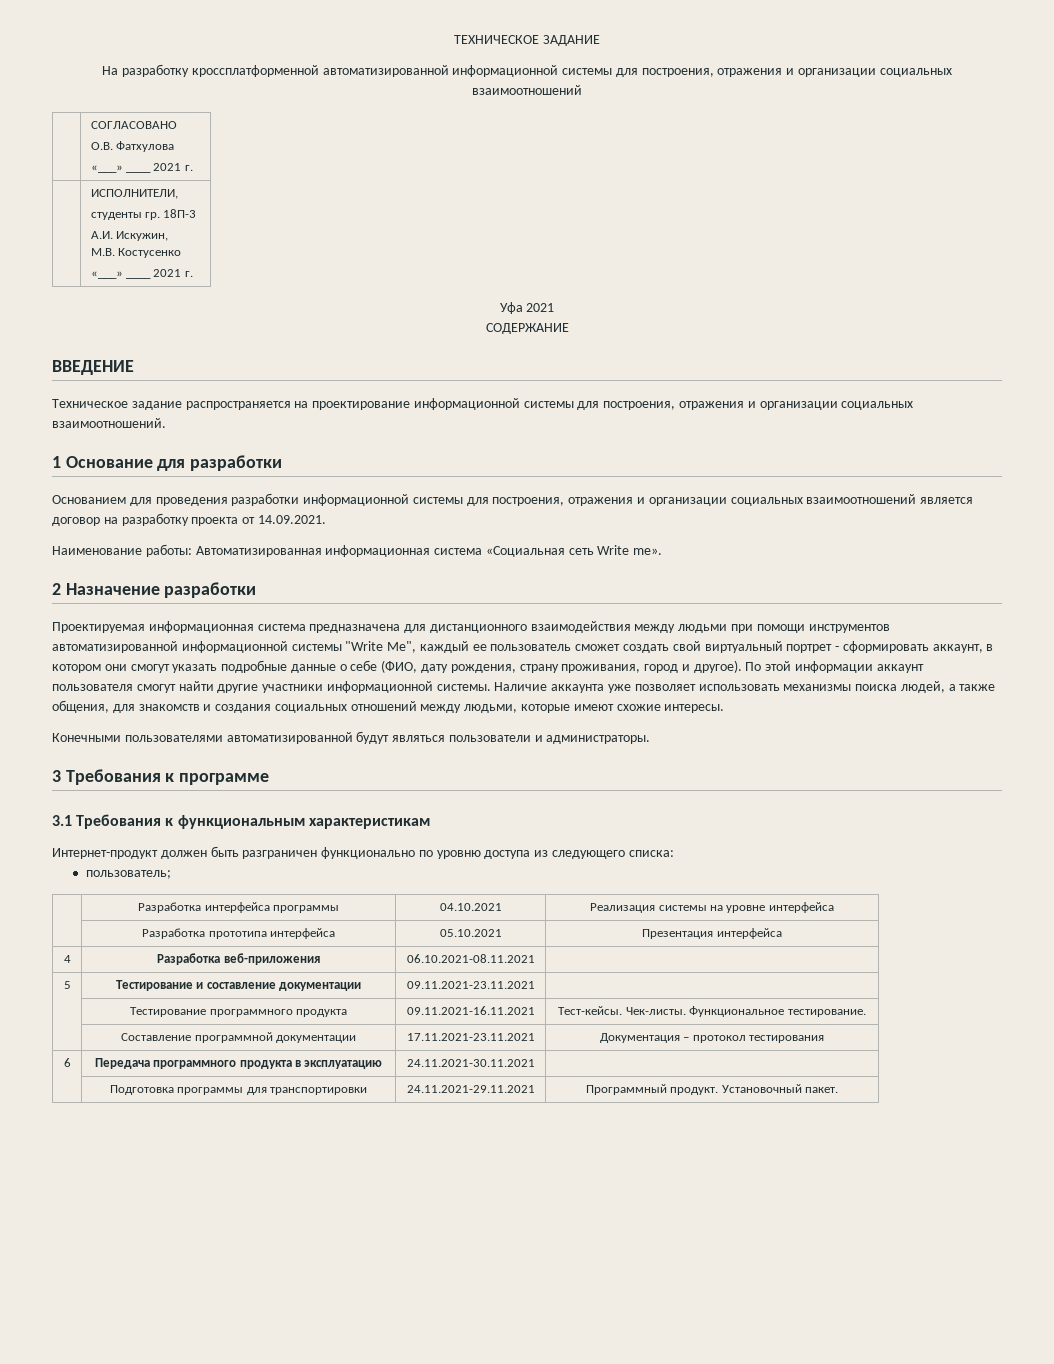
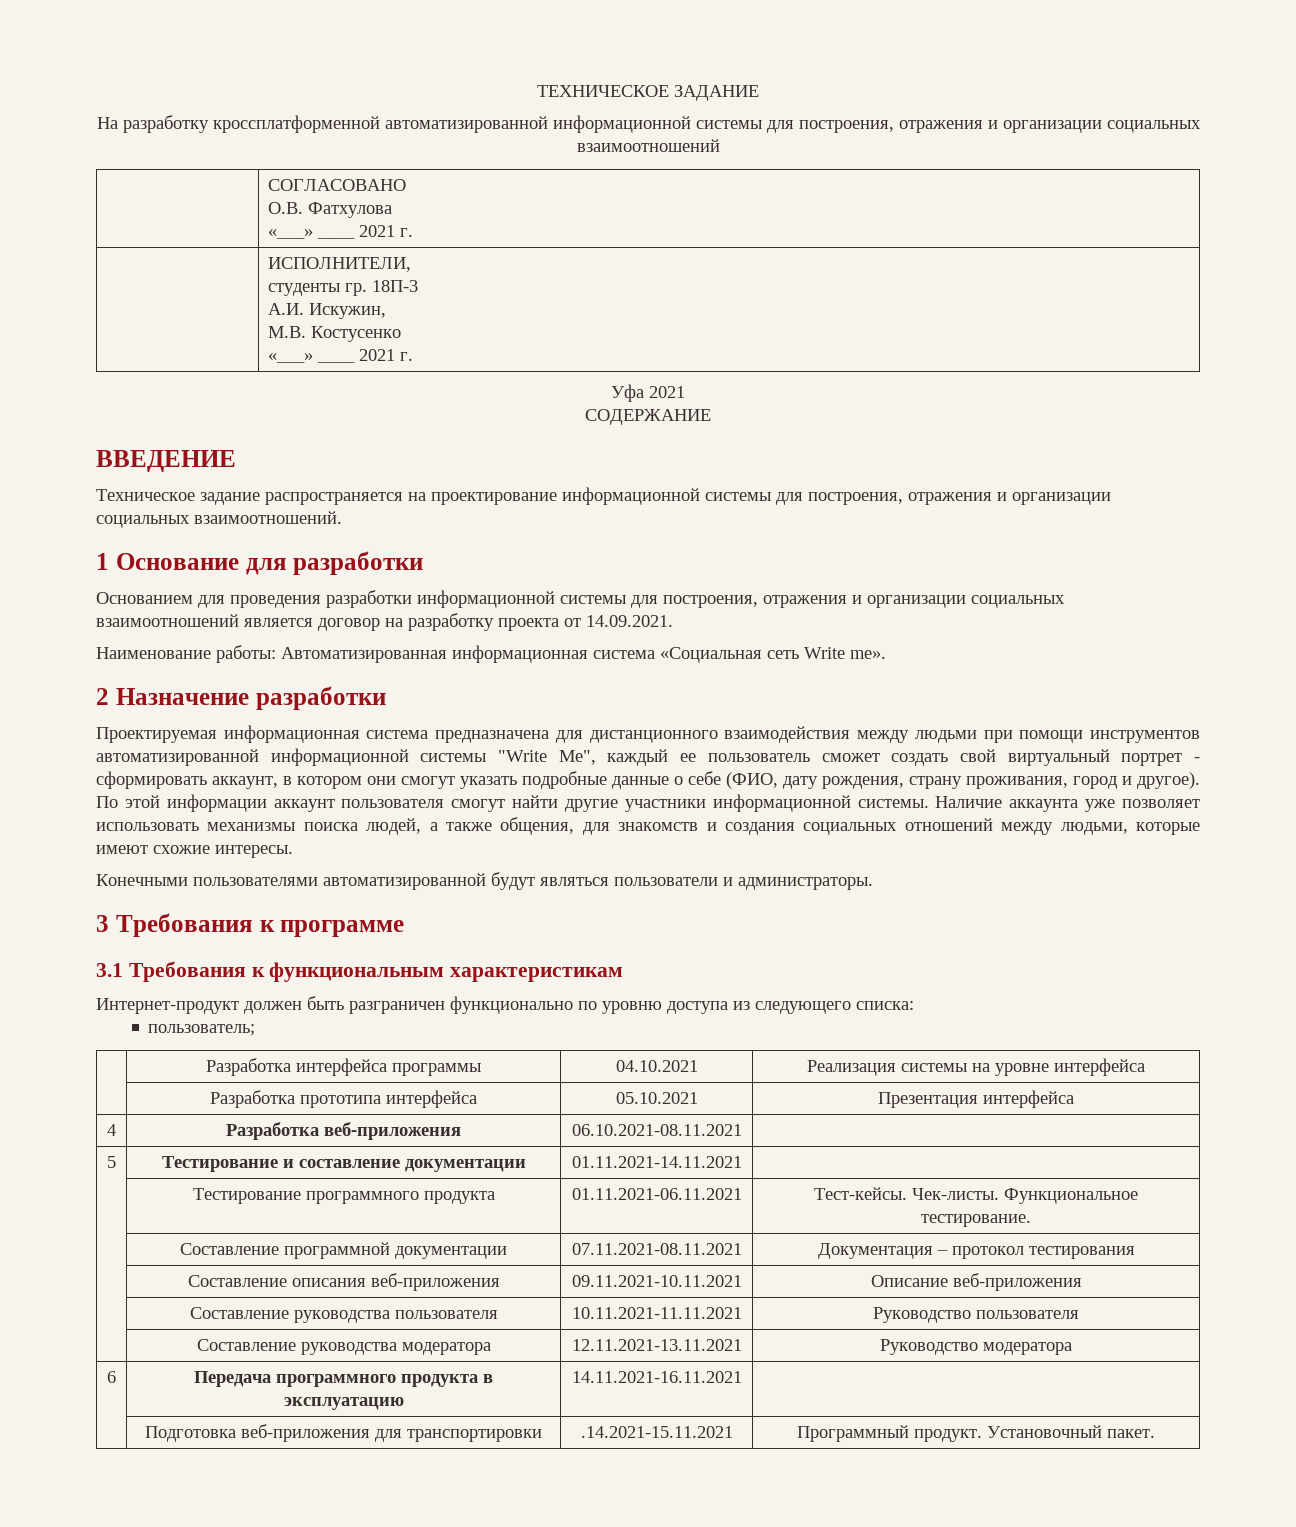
- 5 | Тестирование и составление документации | 09.11.2021-23.11.2021 |
+ 5 | Тестирование и составление документации | 01.11.2021-14.11.2021 |
- | Тестирование программного продукта | 09.11.2021-16.11.2021 | Тест-кейсы. Чек-листы. Функциональное тестирование.
+ | Тестирование программного продукта | 01.11.2021-06.11.2021 | Тест-кейсы. Чек-листы. Функциональное тестирование.
- | Составление программной документации | 17.11.2021-23.11.2021 | Документация – протокол тестирования
+ | Составление программной документации | 07.11.2021-08.11.2021 | Документация – протокол тестирования
+ | Составление описания веб-приложения | 09.11.2021-10.11.2021 | Описание веб-приложения
+ | Составление руководства пользователя | 10.11.2021-11.11.2021 | Руководство пользователя
+ | Составление руководства модератора | 12.11.2021-13.11.2021 | Руководство модератора
- 6 | Передача программного продукта в эксплуатацию | 24.11.2021-30.11.2021 |
+ 6 | Передача программного продукта в эксплуатацию | 14.11.2021-16.11.2021 |
- | Подготовка программы для транспортировки | 24.11.2021-29.11.2021 | Программный продукт. Установочный пакет.
+ | Подготовка веб-приложения для транспортировки | .14.2021-15.11.2021 | Программный продукт. Установочный пакет.

